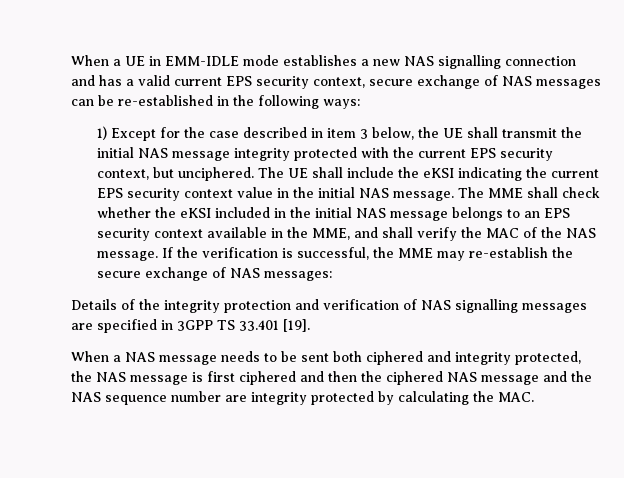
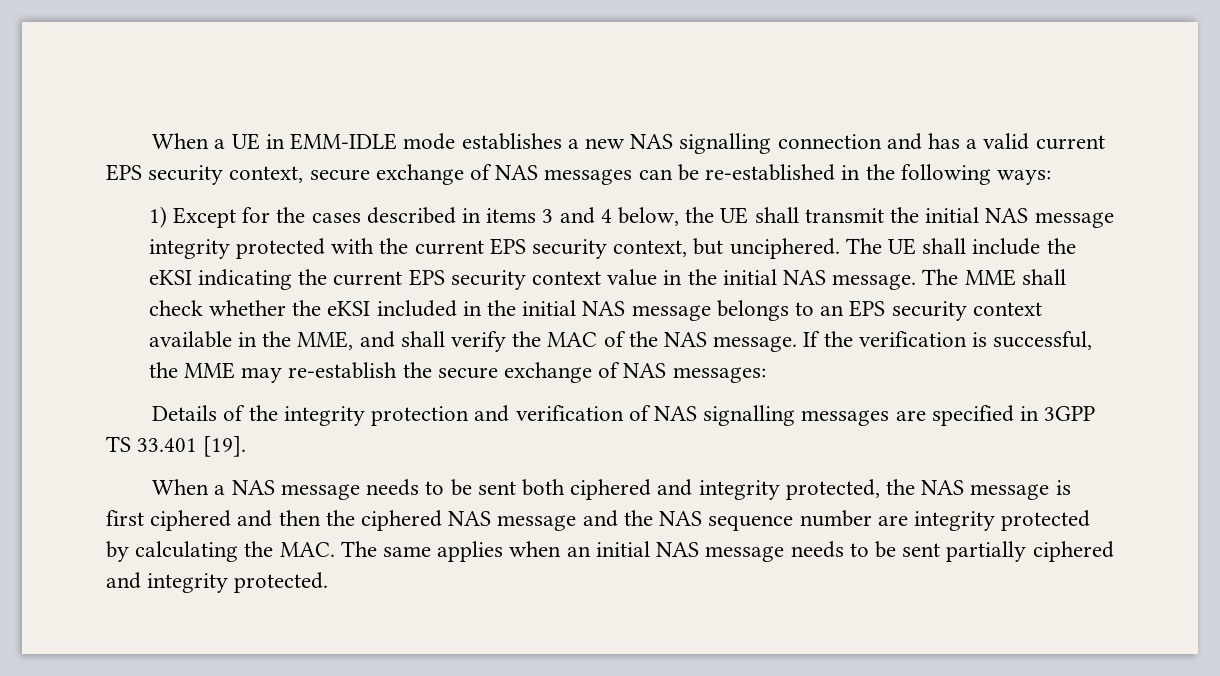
- 1) Except for the case described in item 3 below, the UE shall transmit the initial NAS message integrity protected with the current EPS security context, but unciphered.
+ 1) Except for the cases described in items 3 and 4 below, the UE shall transmit the initial NAS message integrity protected with the current EPS security context, but unciphered.
- When a NAS message needs to be sent both ciphered and integrity protected, the NAS message is first ciphered and then the ciphered NAS message and the NAS sequence number are integrity protected by calculating the MAC.
+ When a NAS message needs to be sent both ciphered and integrity protected, the NAS message is first ciphered and then the ciphered NAS message and the NAS sequence number are integrity protected by calculating the MAC. The same applies when an initial NAS message needs to be sent partially ciphered and integrity protected.

